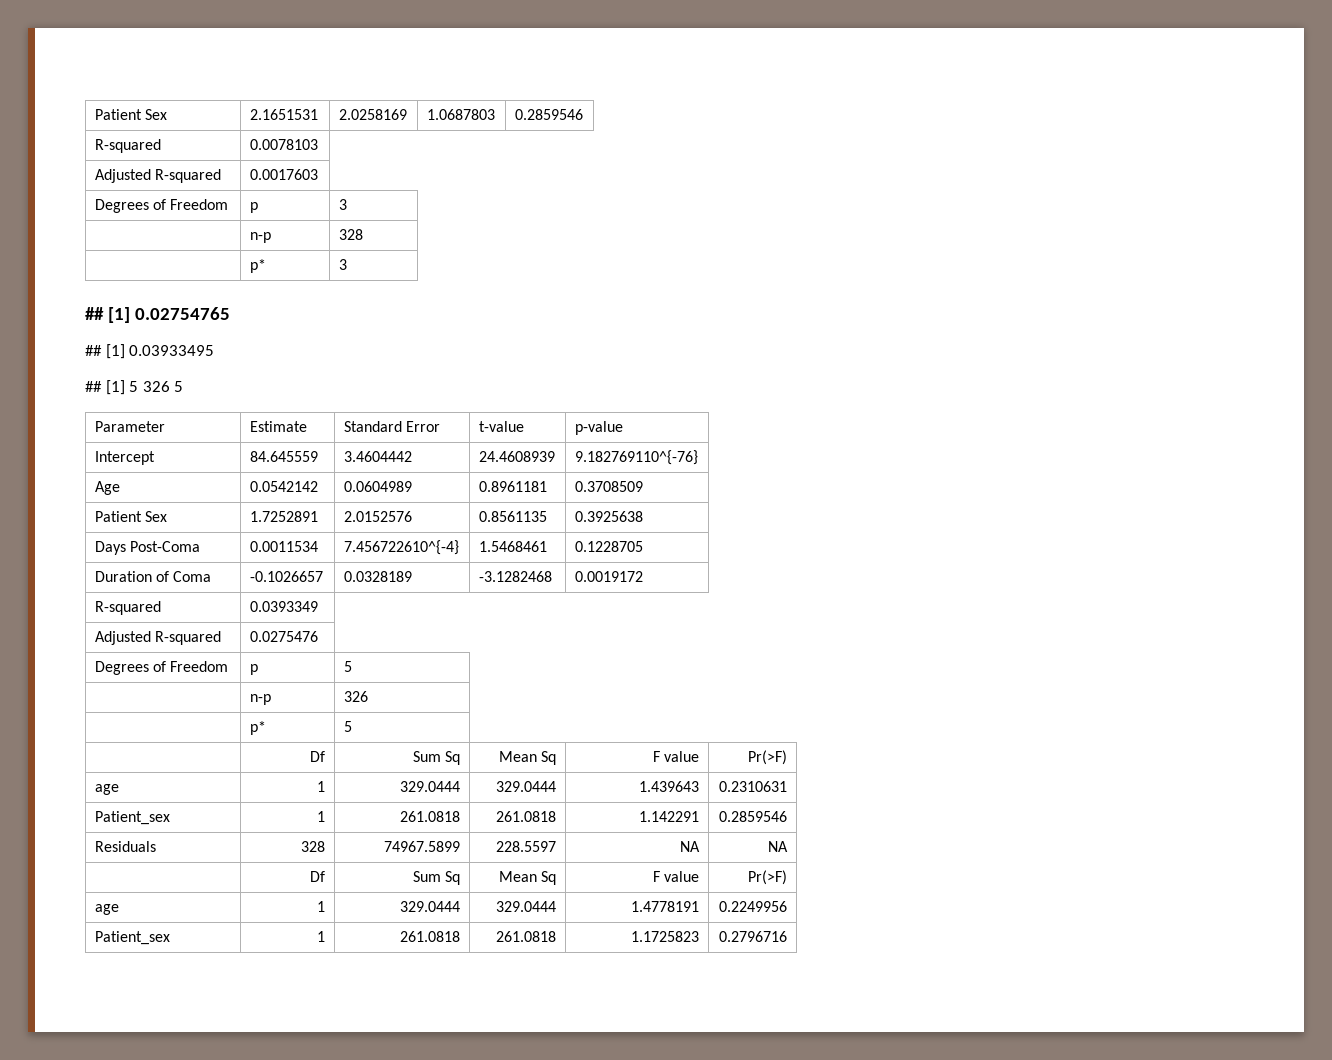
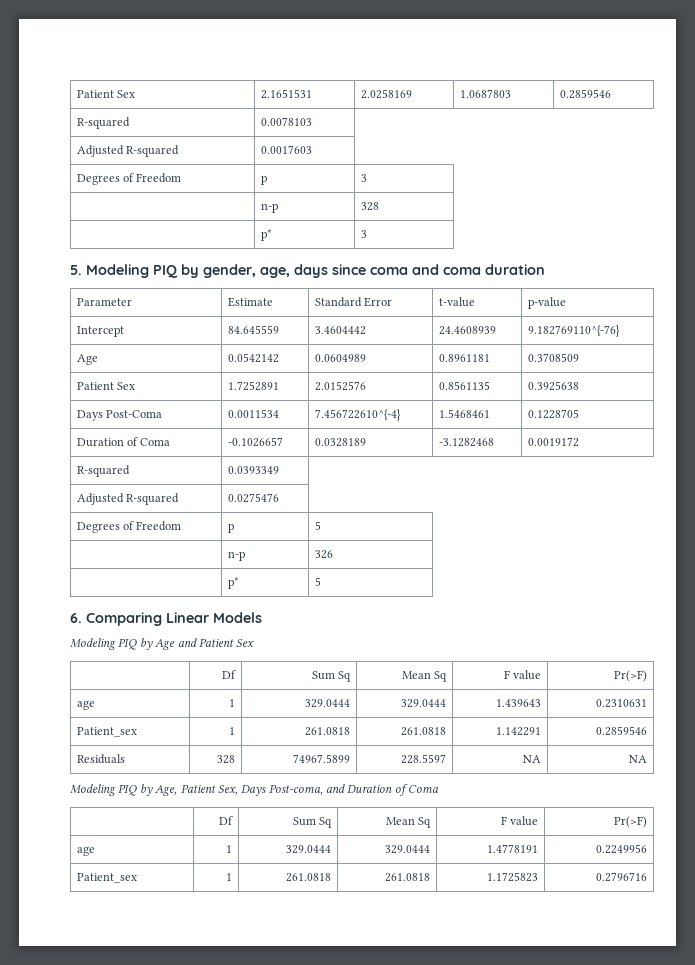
- ## [1] 0.02754765
- ## [1] 0.03933495
- ## [1] 5 326 5
+ 5. Modeling PIQ by gender, age, days since coma and coma duration
+ 6. Comparing Linear Models
+ Modeling PIQ by Age and Patient Sex
+ Modeling PIQ by Age, Patient Sex, Days Post-coma, and Duration of Coma

